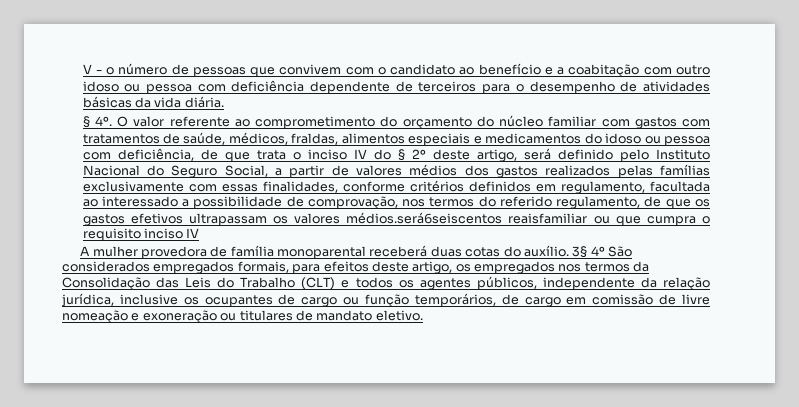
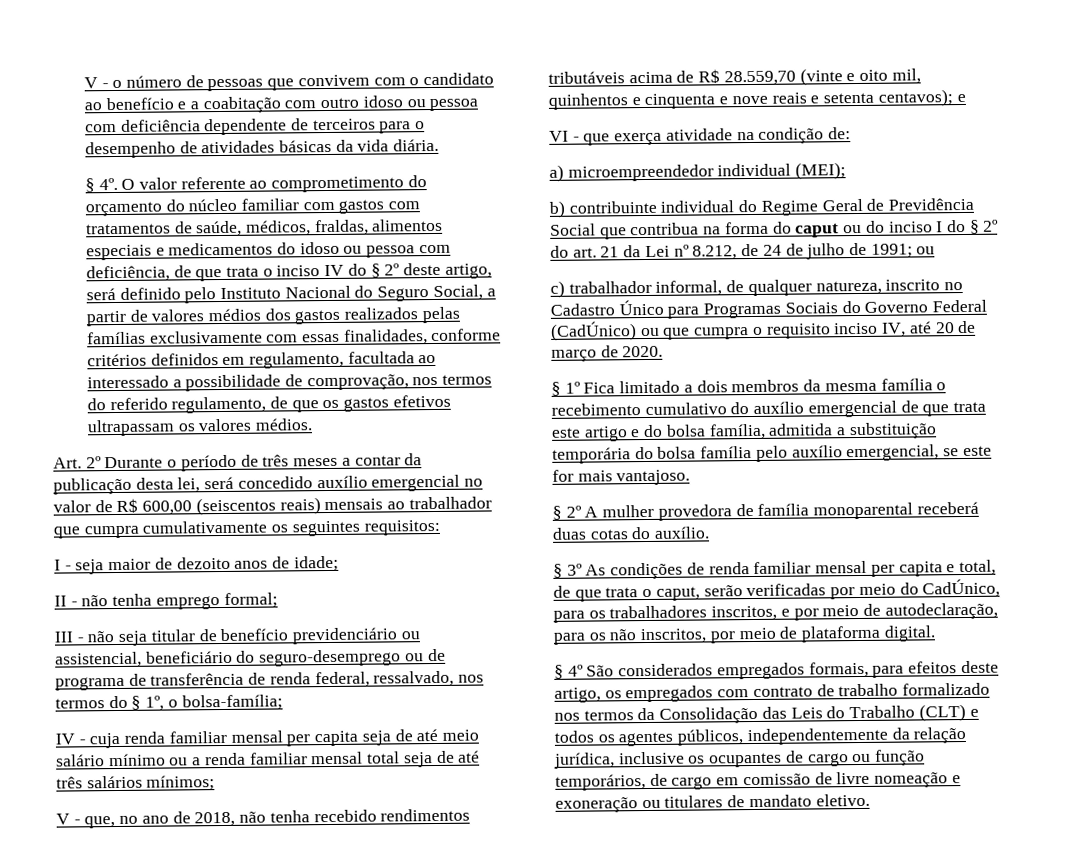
- O valor referente ao comprometimento do orçamento do núcleo familiar com gastos com tratamentos de saúde, médicos, fraldas, alimentos especiais e medicamentos do idoso ou pessoa com deficiência, de que trata o inciso IV do § 2º deste artigo, será definido pelo Instituto Nacional do Seguro Social, a partir de valores médios dos gastos realizados pelas famílias exclusivamente com essas finalidades, conforme critérios definidos em regulamento, facultada ao interessado a possibilidade de comprovação, nos termos do referido regulamento, de que os gastos efetivos ultrapassam os valores médios.será6seiscentos reaisfamiliar ou que cumpra o requisito inciso IV
- A mulher provedora de família monoparental receberá duas cotas do auxílio. 3§ 4º São considerados empregados formais, para efeitos deste artigo, os empregados nos termos da Consolidação das Leis do Trabalho (CLT) e todos os agentes públicos, independente da relação jurídica, inclusive os ocupantes de cargo ou função temporários, de cargo em comissão de livre nomeação e exoneração ou titulares de mandato eletivo.
+ O valor referente ao comprometimento do orçamento do núcleo familiar com gastos com tratamentos de saúde, médicos, fraldas, alimentos especiais e medicamentos do idoso ou pessoa com deficiência, de que trata o inciso IV do § 2º deste artigo, será definido pelo Instituto Nacional do Seguro Social, a partir de valores médios dos gastos realizados pelas famílias exclusivamente com essas finalidades, conforme critérios definidos em regulamento, facultada ao interessado a possibilidade de comprovação, nos termos do referido regulamento, de que os gastos efetivos ultrapassam os valores médios.
+ Art. 2º Durante o período de três meses a contar da publicação desta lei, será concedido auxílio emergencial no valor de R$ 600,00 (seiscentos reais) mensais ao trabalhador que cumpra cumulativamente os seguintes requisitos:
+ I - seja maior de dezoito anos de idade;
+ II - não tenha emprego formal;
+ III - não seja titular de benefício previdenciário ou assistencial, beneficiário do seguro-desemprego ou de programa de transferência de renda federal, ressalvado, nos termos do § 1º, o bolsa-família;
+ IV - cuja renda familiar mensal per capita seja de até meio salário mínimo ou a renda familiar mensal total seja de até três salários mínimos;
+ V - que, no ano de 2018, não tenha recebido rendimentos tributáveis acima de R$ 28.559,70 (vinte e oito mil, quinhentos e cinquenta e nove reais e setenta centavos); e
+ VI - que exerça atividade na condição de:
+ a) microempreendedor individual (MEI);
+ b) contribuinte individual do Regime Geral de Previdência Social que contribua na forma do caput ou do inciso I do § 2º do art. 21 da Lei nº 8.212, de 24 de julho de 1991; ou
+ c) trabalhador informal, de qualquer natureza, inscrito no Cadastro Único para Programas Sociais do Governo Federal (CadÚnico) ou que cumpra o requisito inciso IV, até 20 de março de 2020.
+ § 1º Fica limitado a dois membros da mesma família o recebimento cumulativo do auxílio emergencial de que trata este artigo e do bolsa família, admitida a substituição temporária do bolsa família pelo auxílio emergencial, se este for mais vantajoso.
+ § 2º A mulher provedora de família monoparental receberá duas cotas do auxílio.
+ § 3º As condições de renda familiar mensal per capita e total, de que trata o caput, serão verificadas por meio do CadÚnico, para os trabalhadores inscritos, e por meio de autodeclaração, para os não inscritos, por meio de plataforma digital.
+ § 4º São considerados empregados formais, para efeitos deste artigo, os empregados com contrato de trabalho formalizado nos termos da Consolidação das Leis do Trabalho (CLT) e todos os agentes públicos, independentemente da relação jurídica, inclusive os ocupantes de cargo ou função temporários, de cargo em comissão de livre nomeação e exoneração ou titulares de mandato eletivo.

